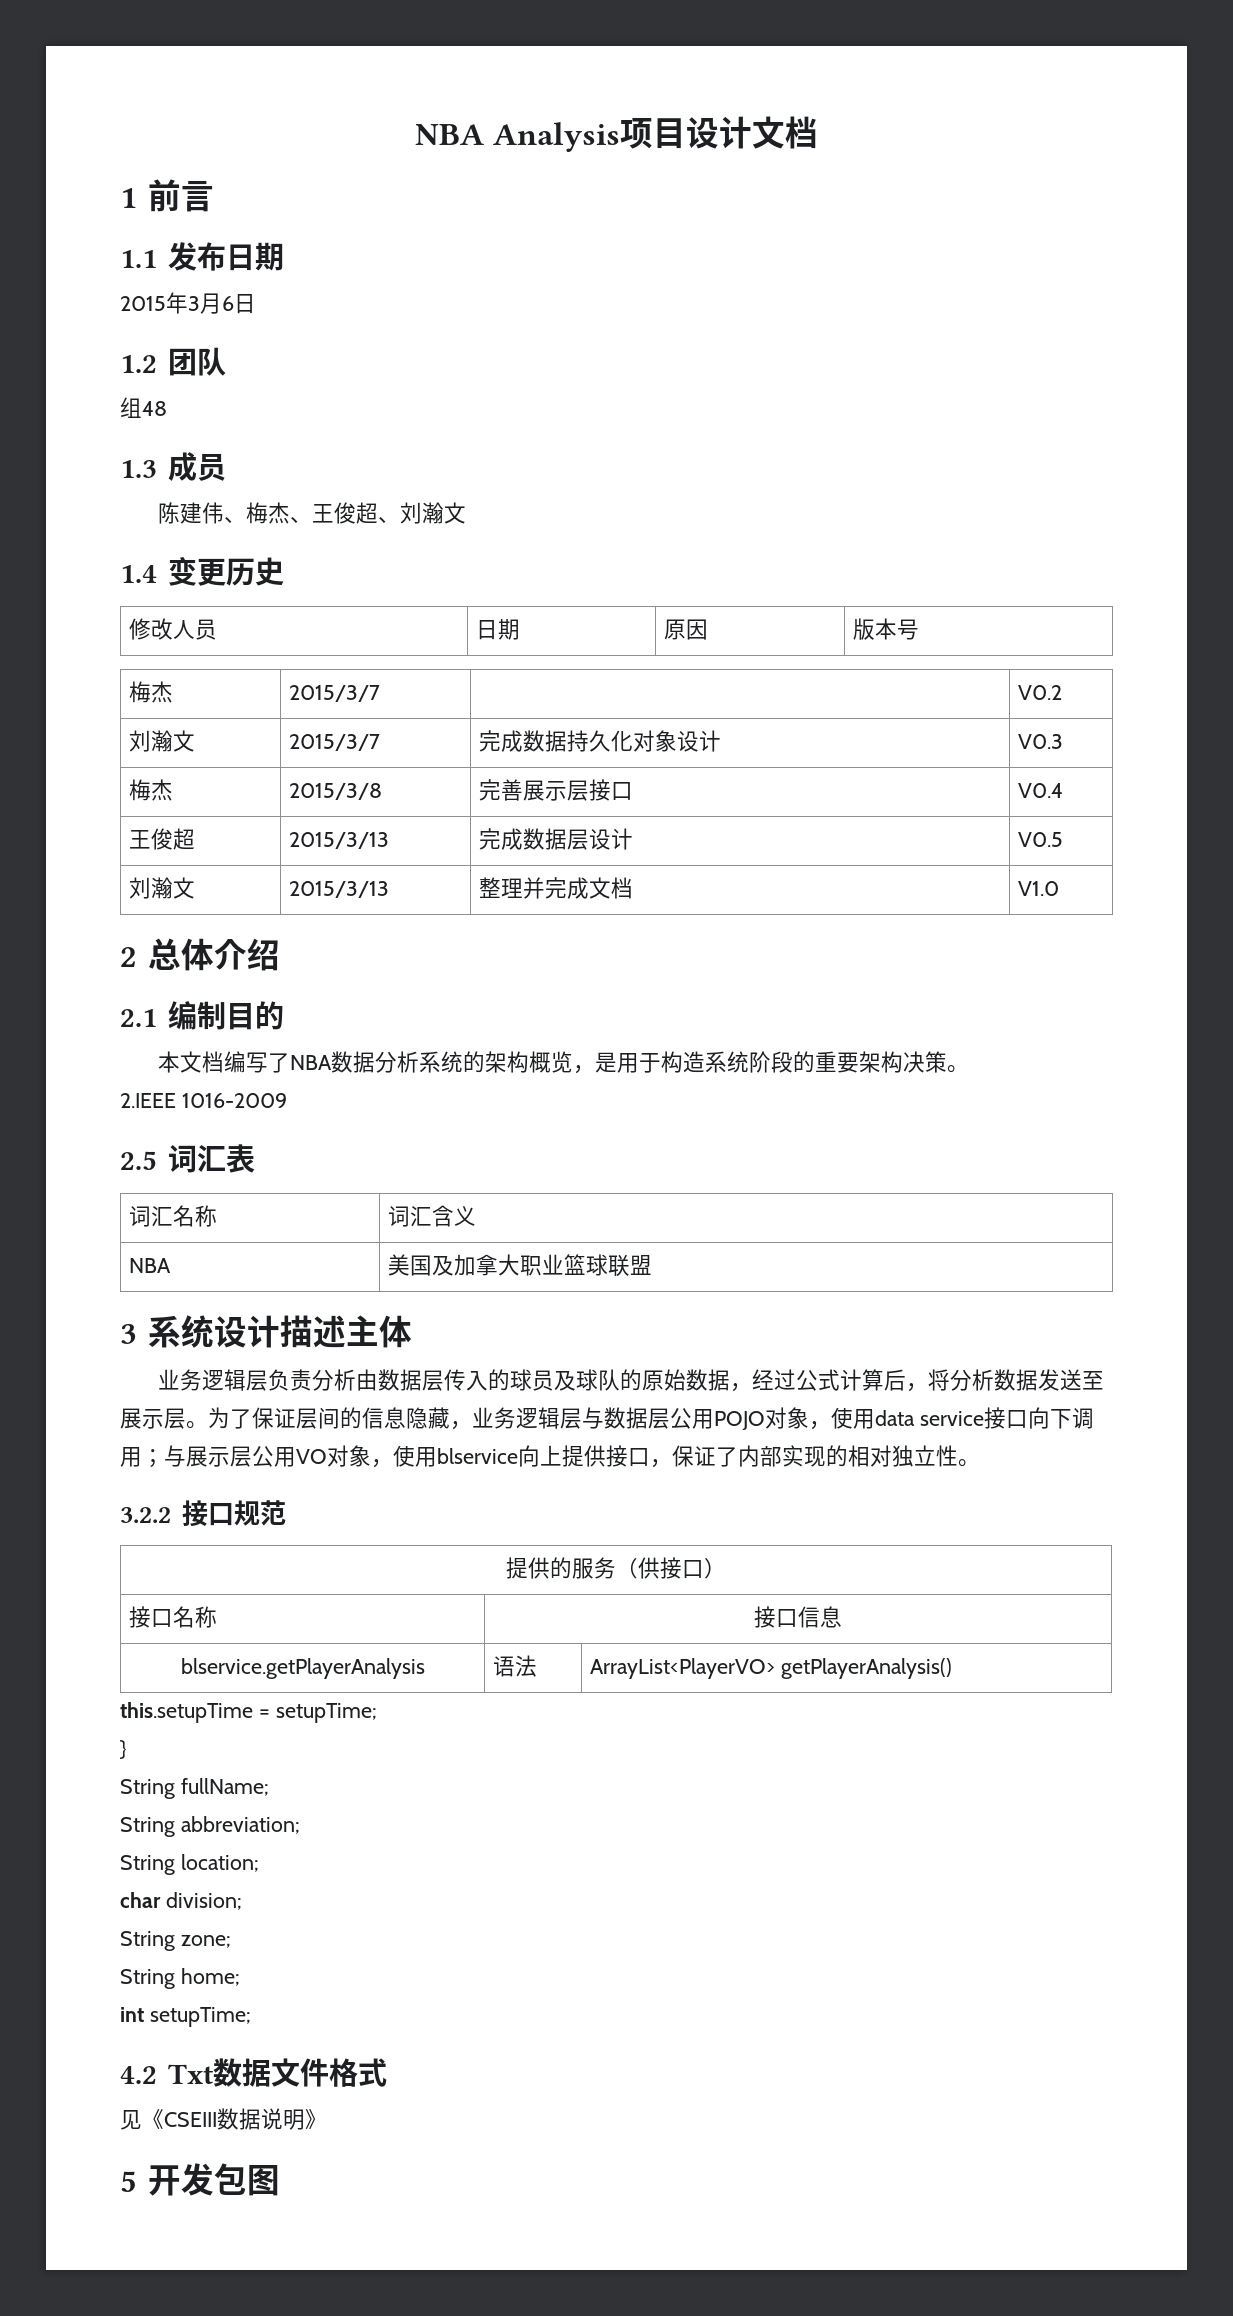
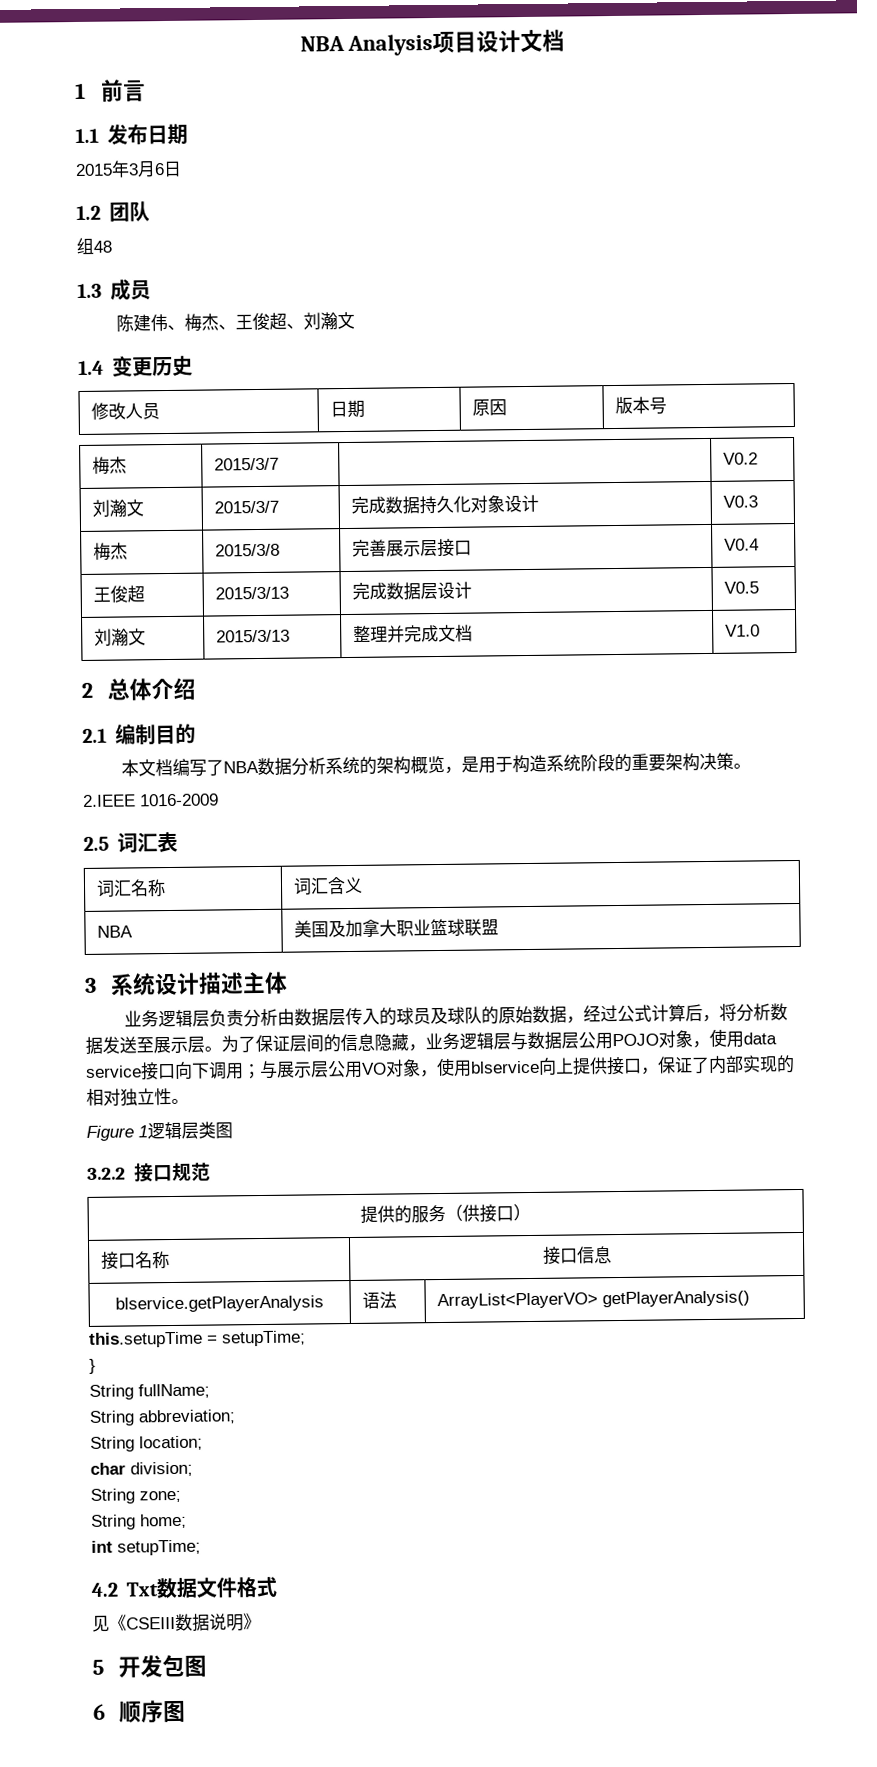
+ Figure 1逻辑层类图
+ 6顺序图

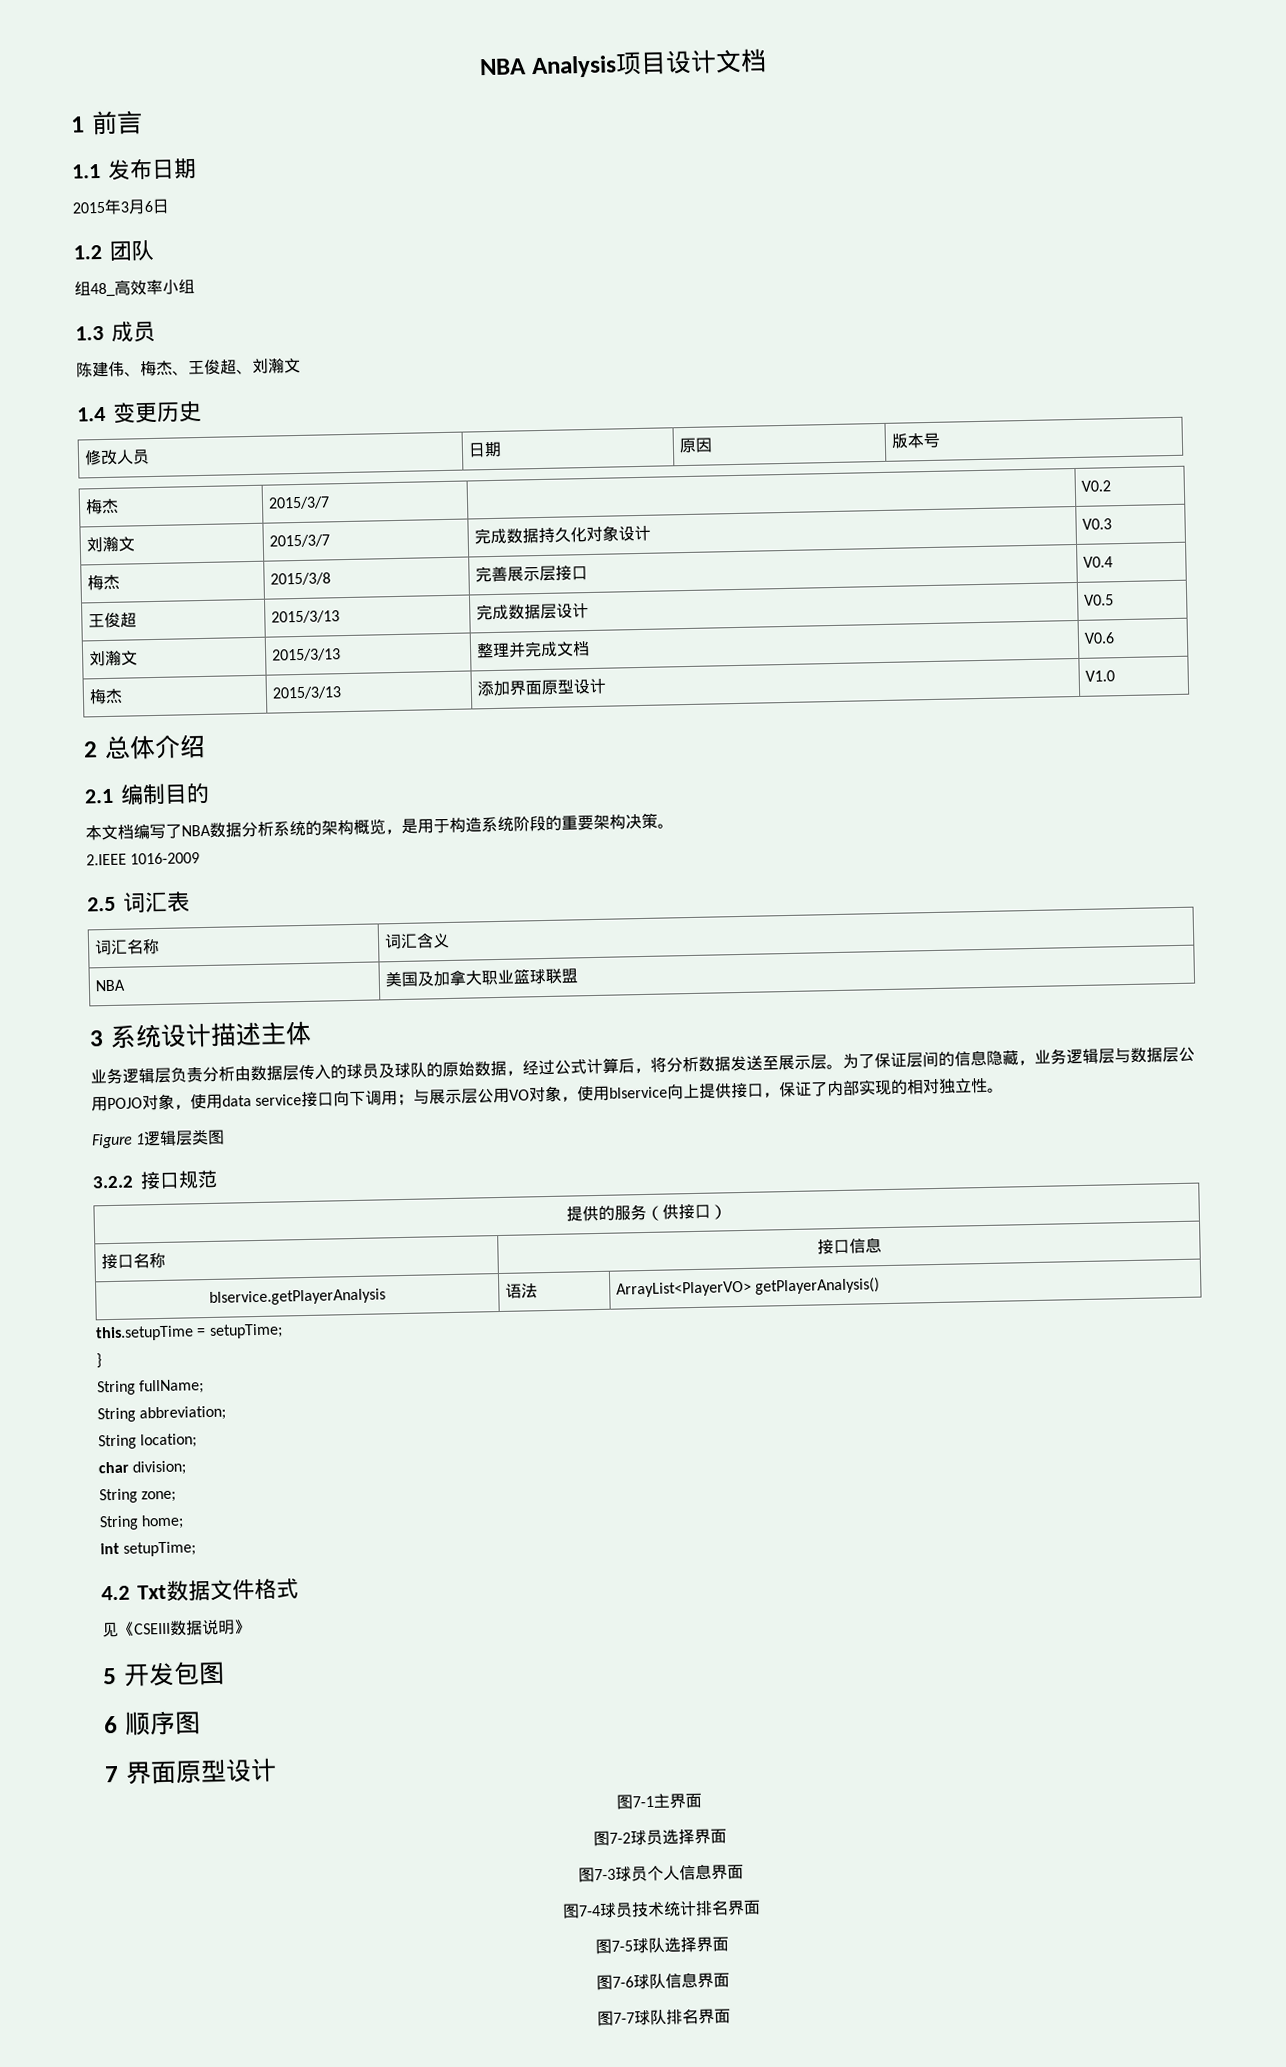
- 组48
+ 组48_高效率小组
- 刘瀚文 | 2015/3/13 | 整理并完成文档 | V1.0
+ 刘瀚文 | 2015/3/13 | 整理并完成文档 | V0.6
+ 梅杰 | 2015/3/13 | 添加界面原型设计 | V1.0
+ 7界面原型设计
+ 图7-1主界面
+ 图7-2球员选择界面
+ 图7-3球员个人信息界面
+ 图7-4球员技术统计排名界面
+ 图7-5球队选择界面
+ 图7-6球队信息界面
+ 图7-7球队排名界面

